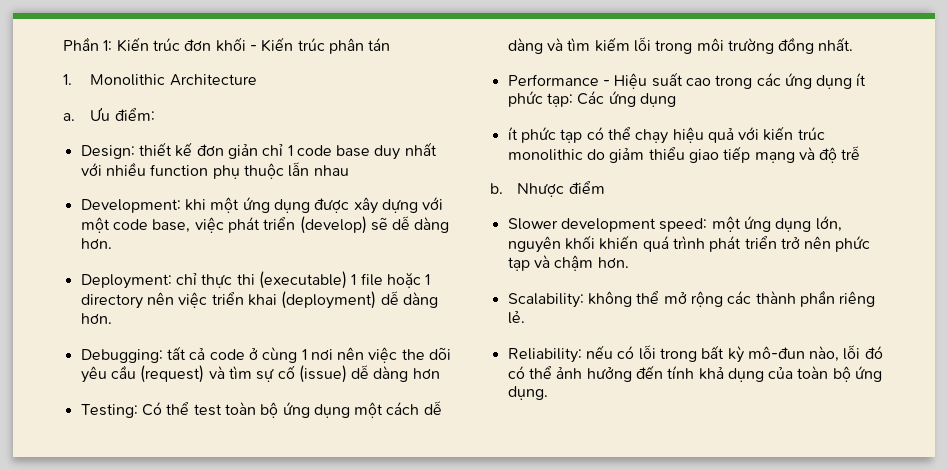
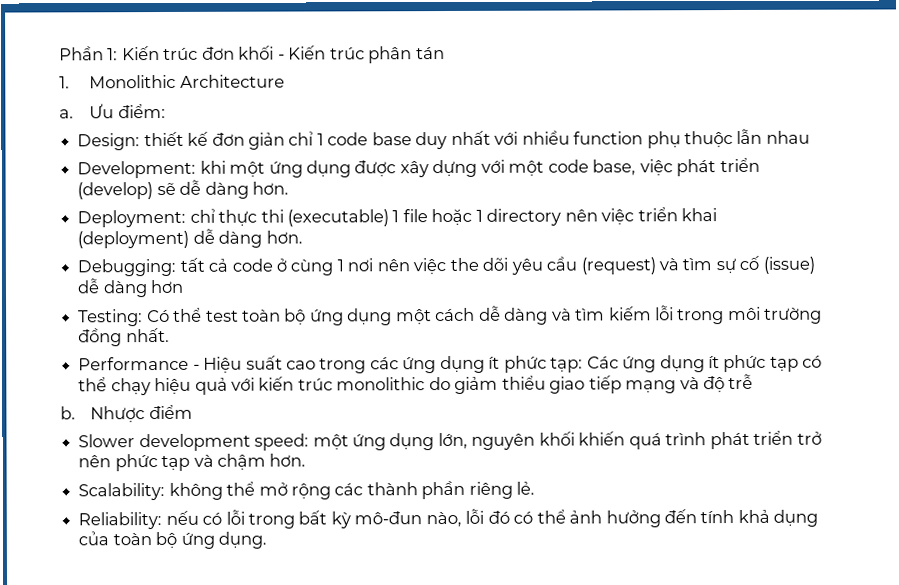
- Performance - Hiệu suất cao trong các ứng dụng ít phức tạp: Các ứng dụng
- ít phức tạp có thể chạy hiệu quả với kiến trúc monolithic do giảm thiểu giao tiếp mạng và độ trễ
+ Performance - Hiệu suất cao trong các ứng dụng ít phức tạp: Các ứng dụng ít phức tạp có thể chạy hiệu quả với kiến trúc monolithic do giảm thiểu giao tiếp mạng và độ trễ

